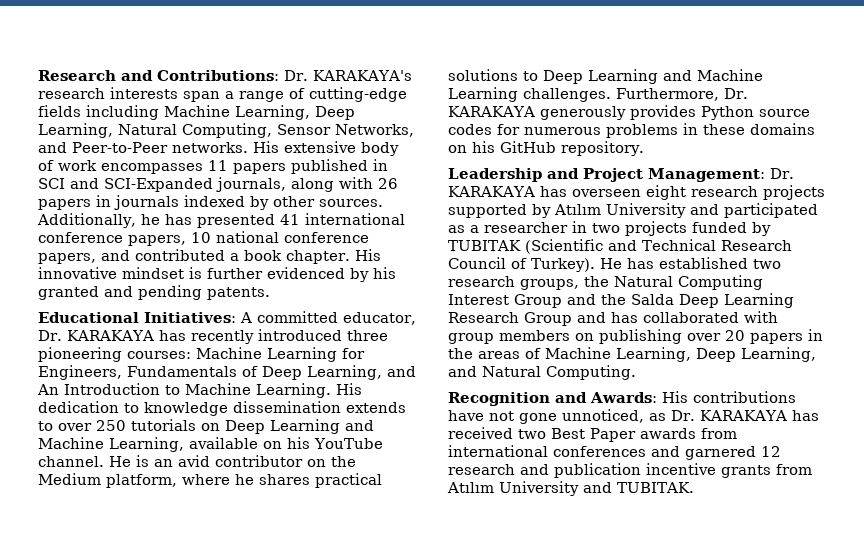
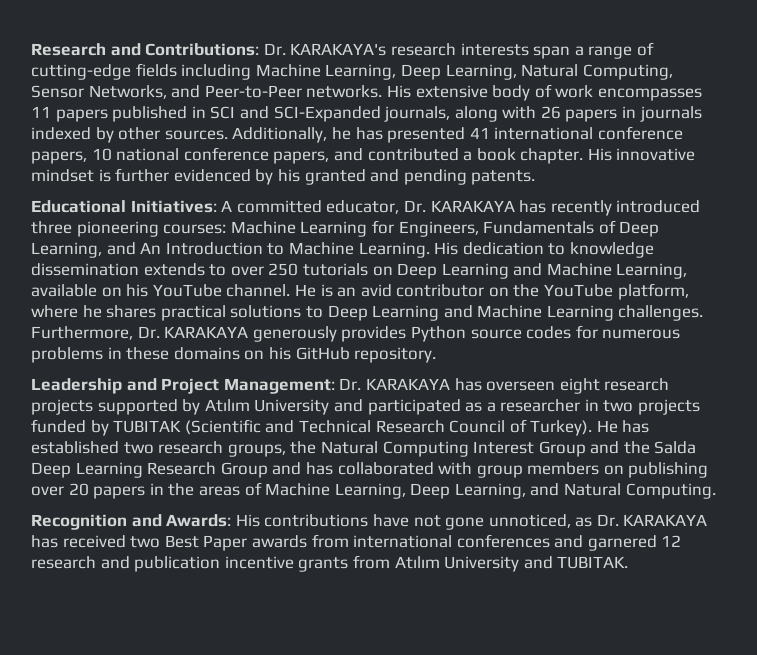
- He is an avid contributor on the Medium platform, where he shares practical solutions to Deep Learning and Machine Learning challenges.
+ He is an avid contributor on the YouTube platform, where he shares practical solutions to Deep Learning and Machine Learning challenges.

